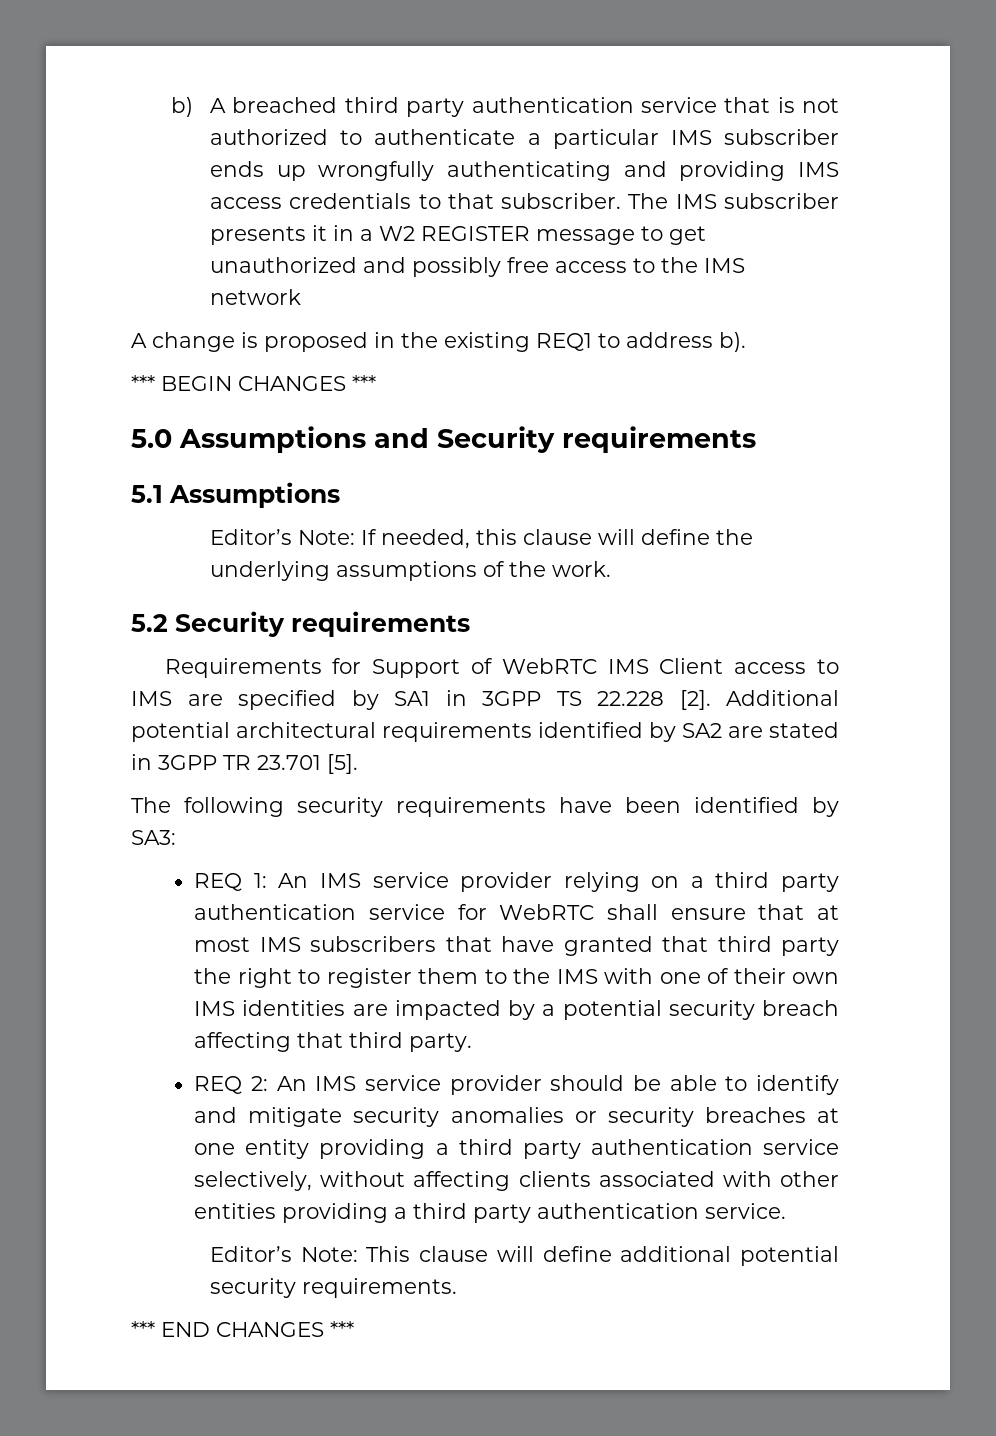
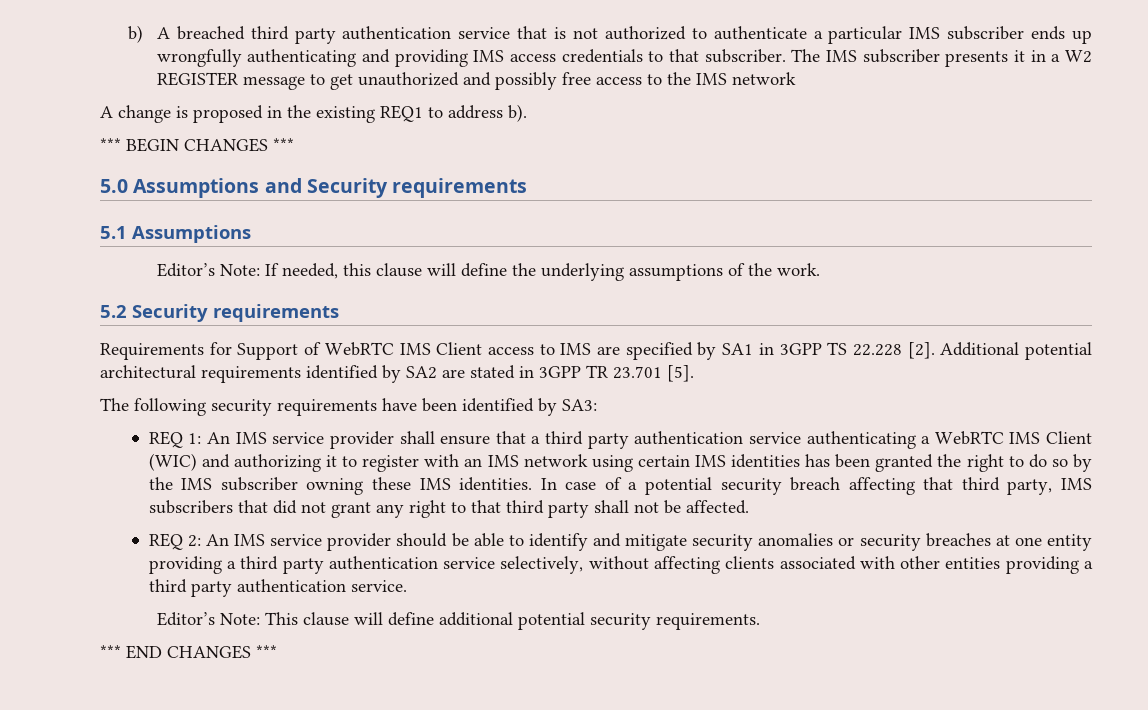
- REQ 1: An IMS service provider relying on a third party authentication service for WebRTC shall ensure that at most IMS subscribers that have granted that third party the right to register them to the IMS with one of their own IMS identities are impacted by a potential security breach affecting that third party.
+ REQ 1: An IMS service provider shall ensure that a third party authentication service authenticating a WebRTC IMS Client (WIC) and authorizing it to register with an IMS network using certain IMS identities has been granted the right to do so by the IMS subscriber owning these IMS identities. In case of a potential security breach affecting that third party, IMS subscribers that did not grant any right to that third party shall not be affected.

